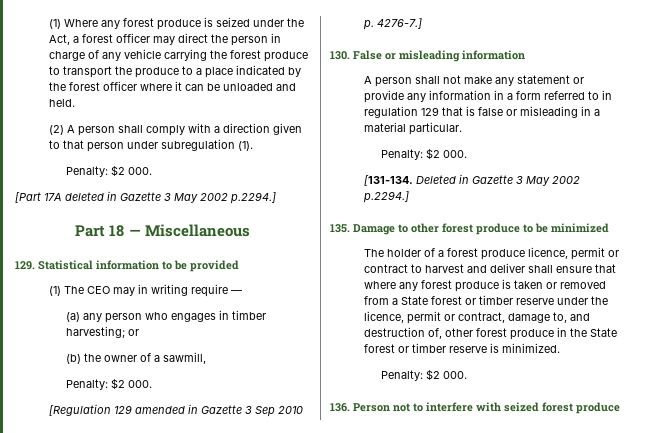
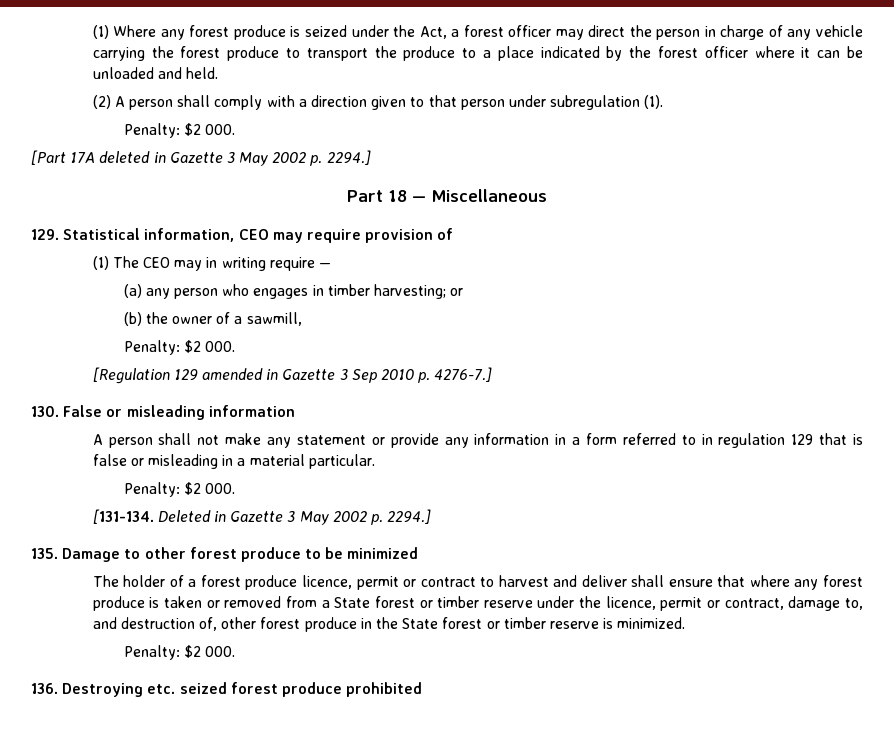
- [Part 17A deleted in Gazette 3 May 2002 p.2294.]
+ [Part 17A deleted in Gazette 3 May 2002 p. 2294.]
- 129. Statistical information to be provided
+ 129. Statistical information, CEO may require provision of
- Deleted in Gazette 3 May 2002 p.2294.]
+ Deleted in Gazette 3 May 2002 p. 2294.]
- 136. Person not to interfere with seized forest produce
+ 136. Destroying etc. seized forest produce prohibited

